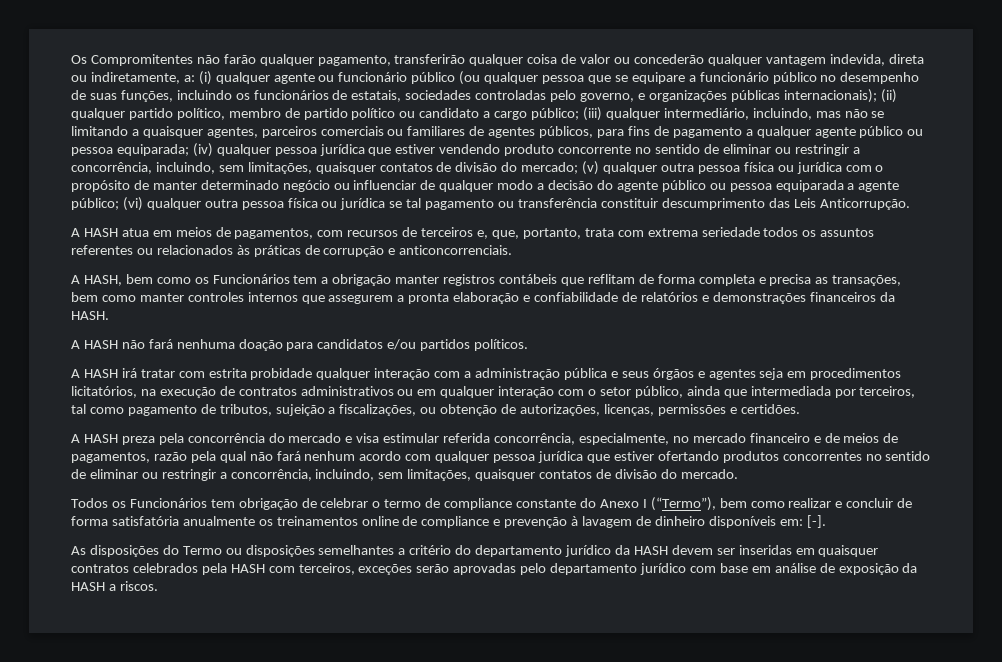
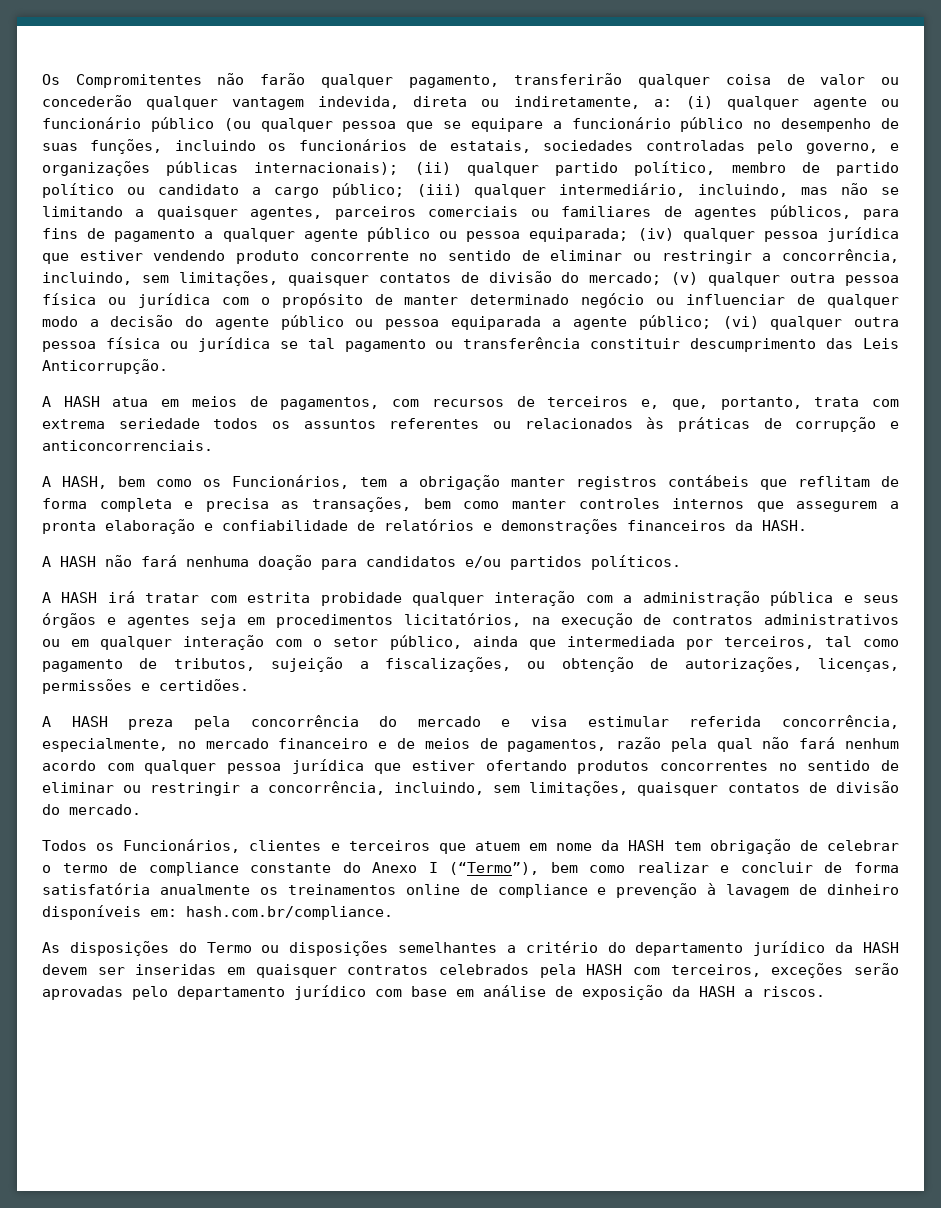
- A HASH, bem como os Funcionários tem a obrigação manter registros contábeis que reflitam de forma completa e precisa as transações, bem como manter controles internos que assegurem a pronta elaboração e confiabilidade de relatórios e demonstrações financeiros da HASH.
+ A HASH, bem como os Funcionários, tem a obrigação manter registros contábeis que reflitam de forma completa e precisa as transações, bem como manter controles internos que assegurem a pronta elaboração e confiabilidade de relatórios e demonstrações financeiros da HASH.
- Todos os Funcionários tem obrigação de celebrar o termo de compliance constante do Anexo I (“Termo”), bem como realizar e concluir de forma satisfatória anualmente os treinamentos online de compliance e prevenção à lavagem de dinheiro disponíveis em: [-].
+ Todos os Funcionários, clientes e terceiros que atuem em nome da HASH tem obrigação de celebrar o termo de compliance constante do Anexo I (“Termo”), bem como realizar e concluir de forma satisfatória anualmente os treinamentos online de compliance e prevenção à lavagem de dinheiro disponíveis em: hash.com.br/compliance.

